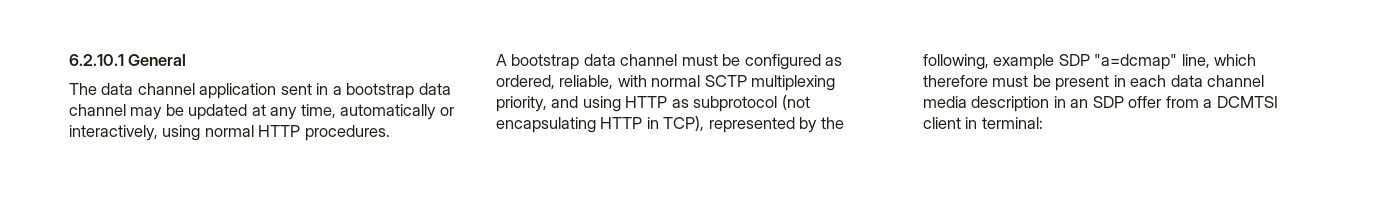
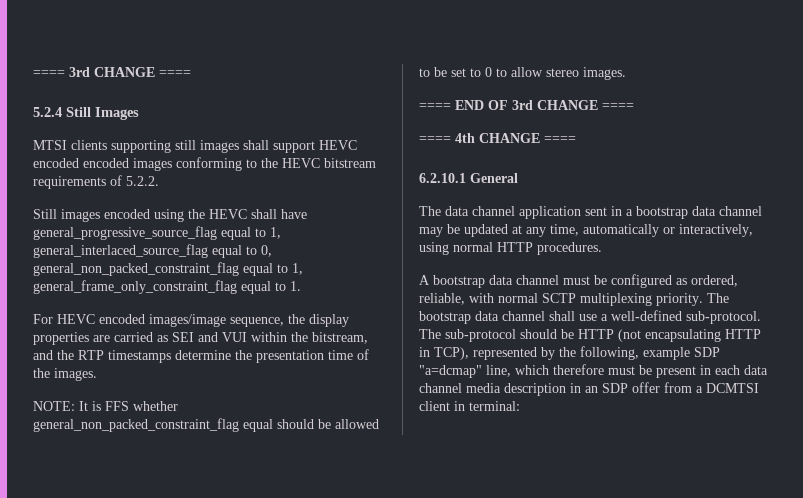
+ ==== 3rd CHANGE ====
+ 5.2.4 Still Images
+ MTSI clients supporting still images shall support HEVC encoded encoded images conforming to the HEVC bitstream requirements of 5.2.2.
+ Still images encoded using the HEVC shall have general_progressive_source_flag equal to 1, general_interlaced_source_flag equal to 0, general_non_packed_constraint_flag equal to 1, general_frame_only_constraint_flag equal to 1.
+ For HEVC encoded images/image sequence, the display properties are carried as SEI and VUI within the bitstream, and the RTP timestamps determine the presentation time of the images.
+ NOTE: It is FFS whether general_non_packed_constraint_flag equal should be allowed to be set to 0 to allow stereo images.
+ ==== END OF 3rd CHANGE ====
+ ==== 4th CHANGE ====
- A bootstrap data channel must be configured as ordered, reliable, with normal SCTP multiplexing priority, and using HTTP as subprotocol (not encapsulating HTTP in TCP), represented by the following, example SDP "a=dcmap" line, which therefore must be present in each data channel media description in an SDP offer from a DCMTSI client in terminal:
+ A bootstrap data channel must be configured as ordered, reliable, with normal SCTP multiplexing priority. The bootstrap data channel shall use a well-defined sub-protocol. The sub-protocol should be HTTP (not encapsulating HTTP in TCP), represented by the following, example SDP "a=dcmap" line, which therefore must be present in each data channel media description in an SDP offer from a DCMTSI client in terminal:

